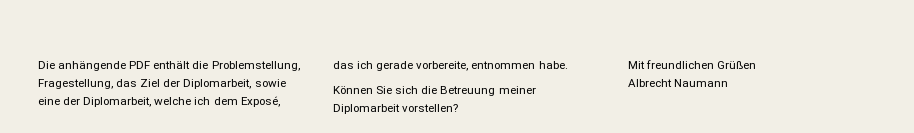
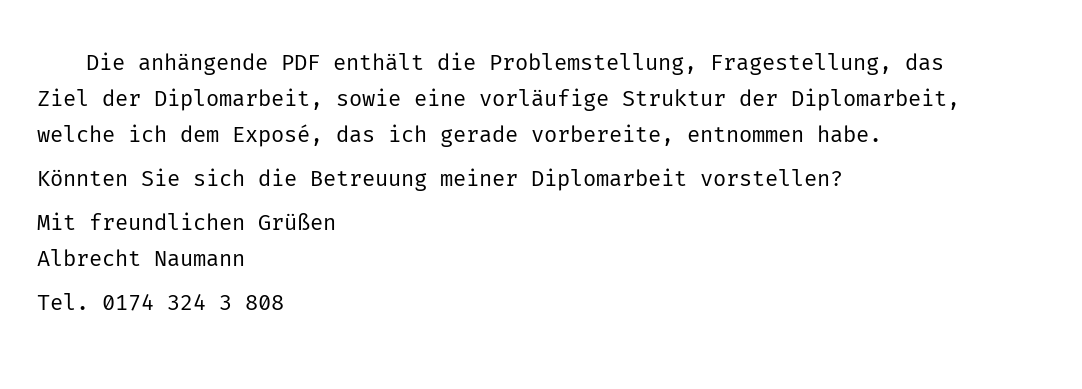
- Die anhängende PDF enthält die Problemstellung, Fragestellung, das Ziel der Diplomarbeit, sowie eine der Diplomarbeit, welche ich dem Exposé, das ich gerade vorbereite, entnommen habe.
+ Die anhängende PDF enthält die Problemstellung, Fragestellung, das Ziel der Diplomarbeit, sowie eine vorläufige Struktur der Diplomarbeit, welche ich dem Exposé, das ich gerade vorbereite, entnommen habe.
- Können Sie sich die Betreuung meiner Diplomarbeit vorstellen?
+ Könnten Sie sich die Betreuung meiner Diplomarbeit vorstellen?
+ Tel. 0174 324 3 808

